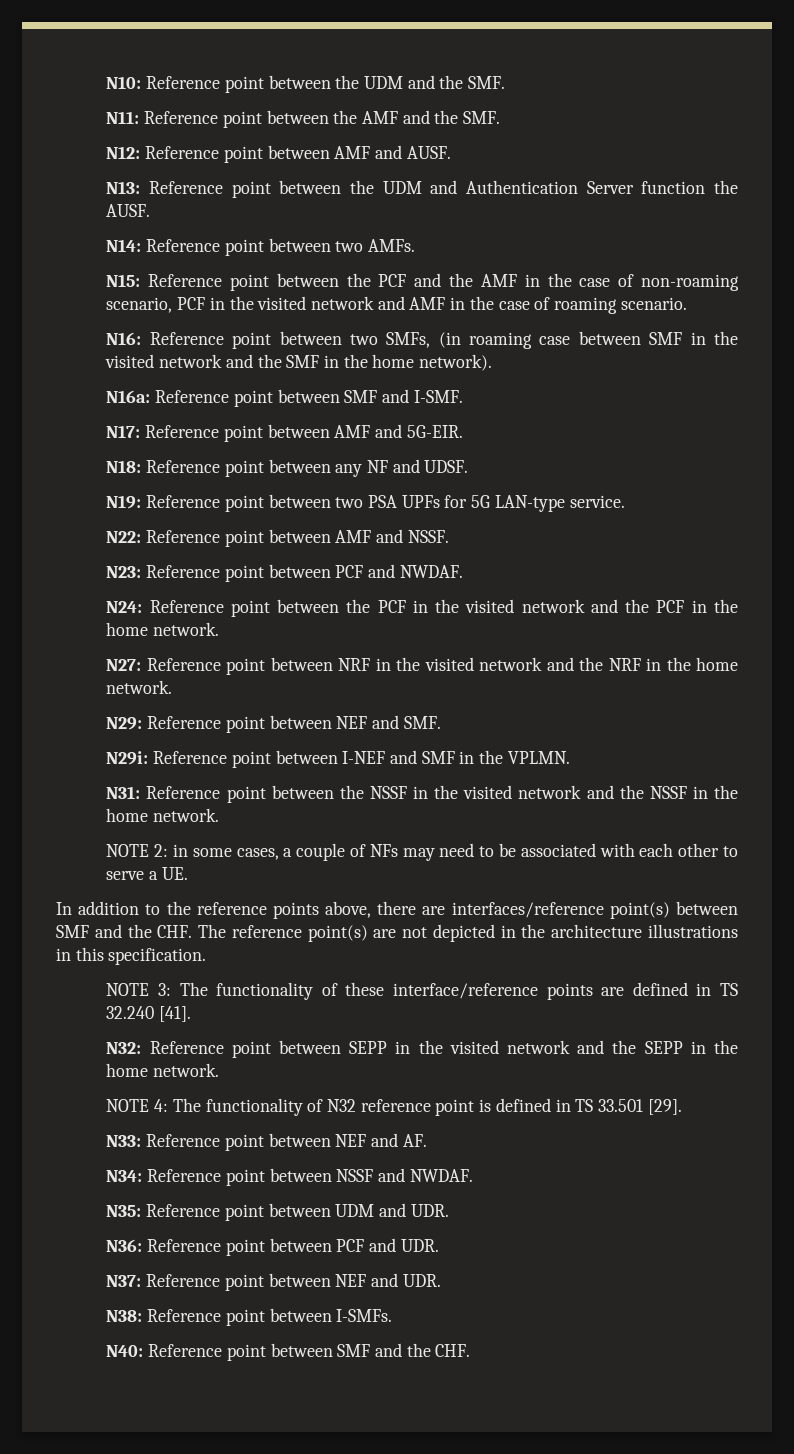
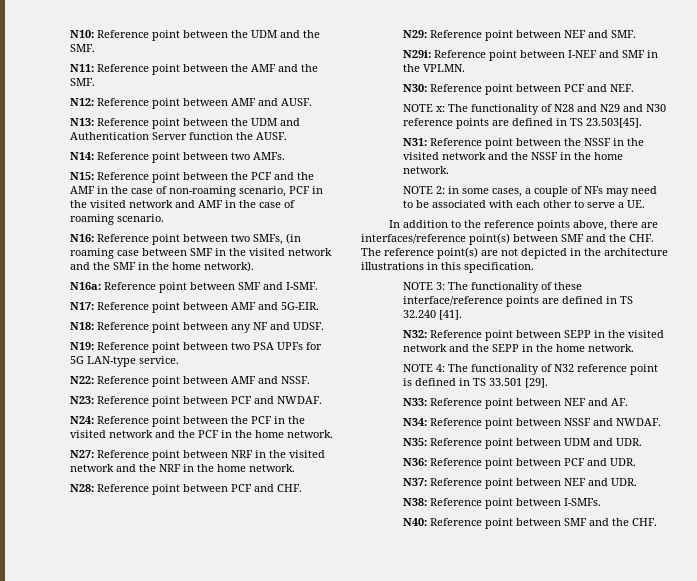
+ N28: Reference point between PCF and CHF.
+ N30: Reference point between PCF and NEF.
+ NOTE x: The functionality of N28 and N29 and N30 reference points are defined in TS 23.503[45].

